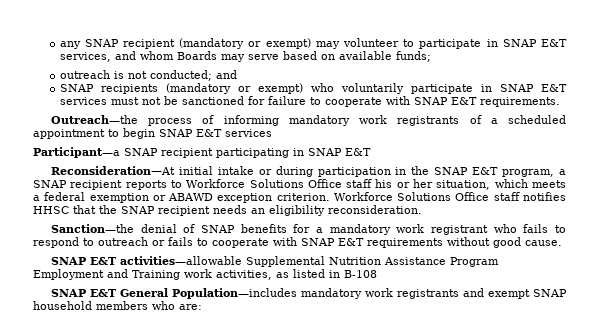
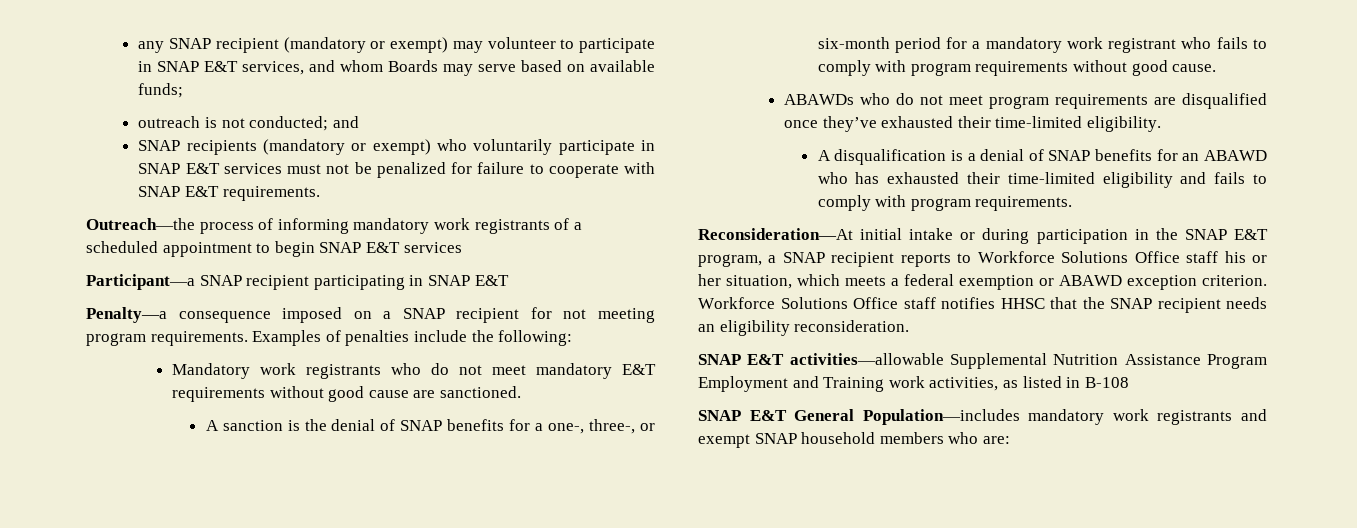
- SNAP recipients (mandatory or exempt) who voluntarily participate in SNAP E&T services must not be sanctioned for failure to cooperate with SNAP E&T requirements.
+ SNAP recipients (mandatory or exempt) who voluntarily participate in SNAP E&T services must not be penalized for failure to cooperate with SNAP E&T requirements.
+ Penalty—a consequence imposed on a SNAP recipient for not meeting program requirements. Examples of penalties include the following:
+ Mandatory work registrants who do not meet mandatory E&T requirements without good cause are sanctioned.
+ A sanction is the denial of SNAP benefits for a one-, three-, or six-month period for a mandatory work registrant who fails to comply with program requirements without good cause.
+ ABAWDs who do not meet program requirements are disqualified once they’ve exhausted their time-limited eligibility.
+ A disqualification is a denial of SNAP benefits for an ABAWD who has exhausted their time-limited eligibility and fails to comply with program requirements.
- Sanction—the denial of SNAP benefits for a mandatory work registrant who fails to respond to outreach or fails to cooperate with SNAP E&T requirements without good cause.

